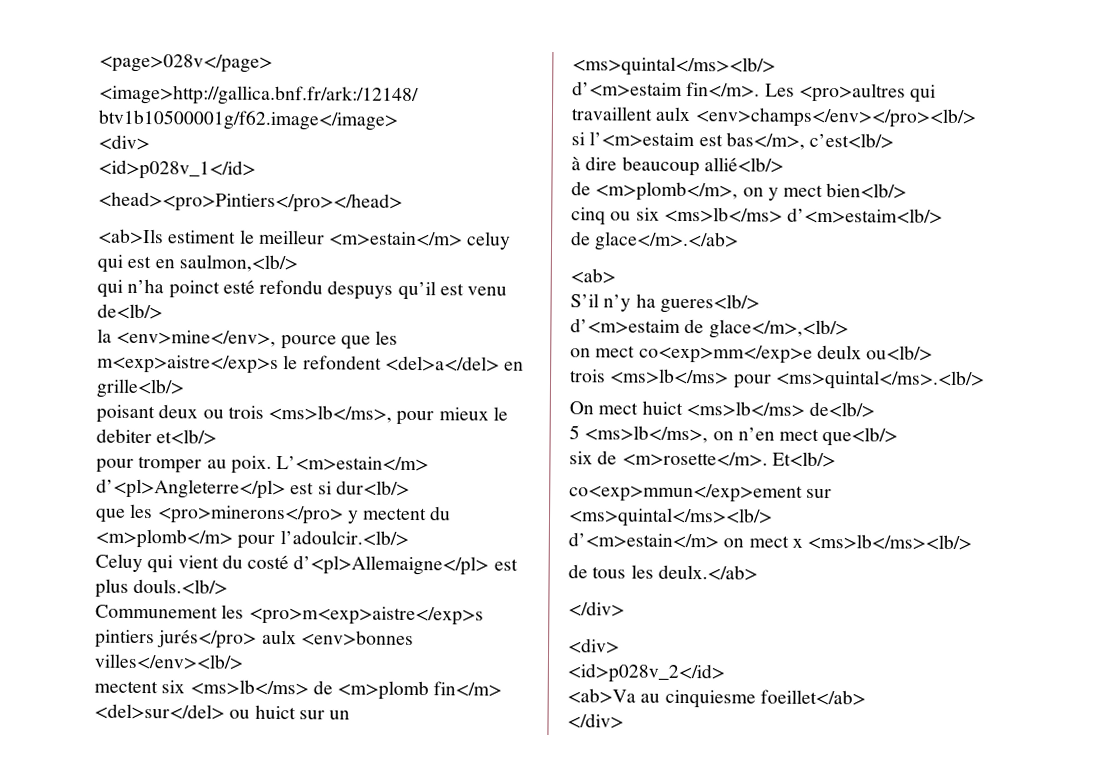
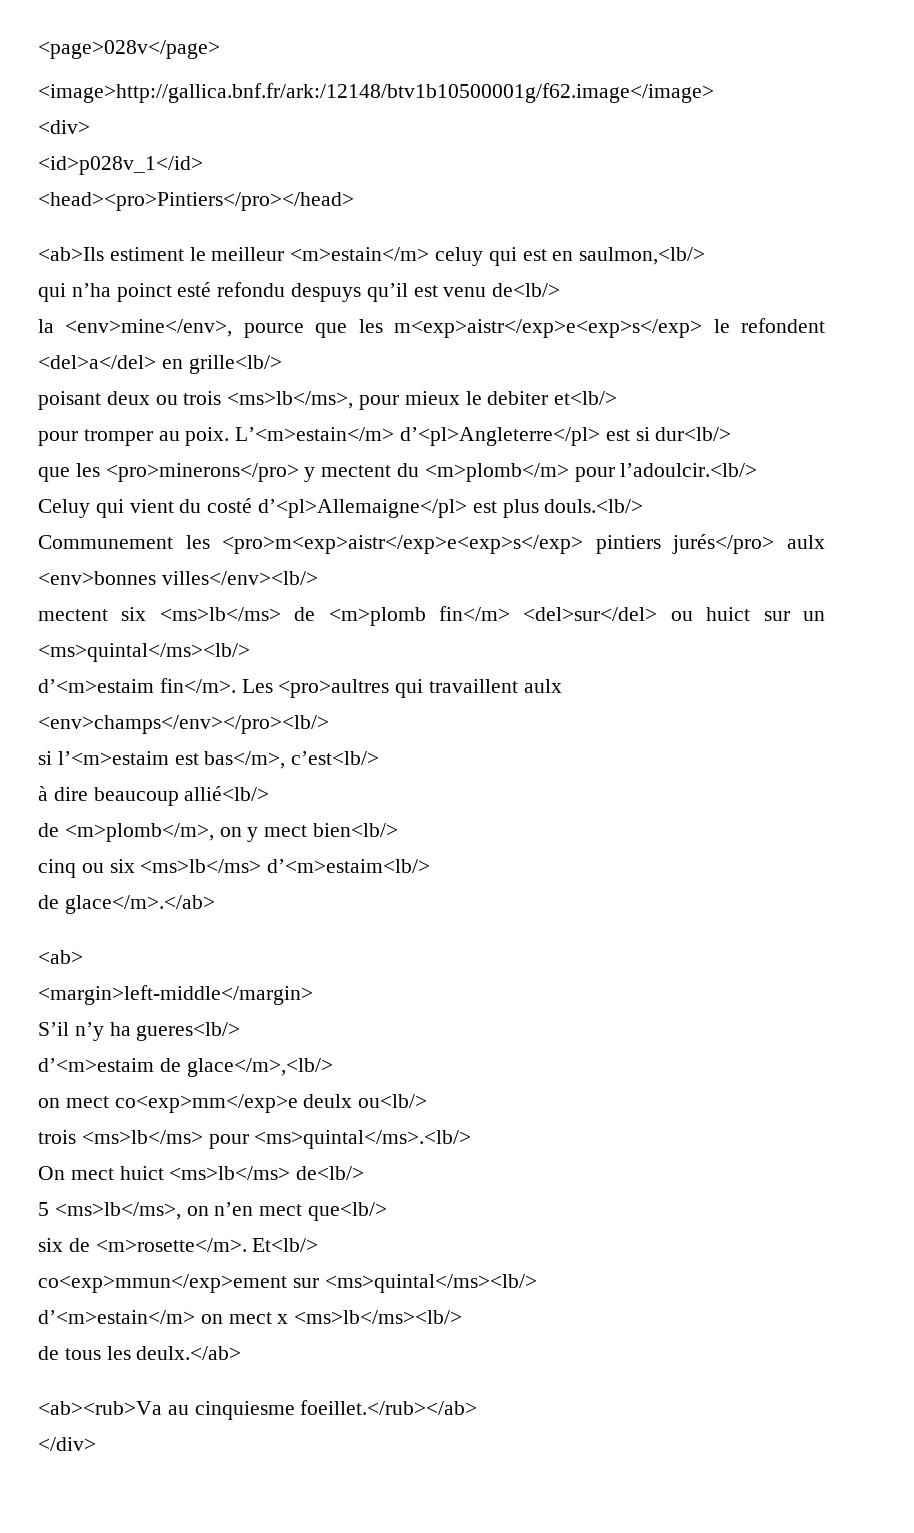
- la <env>mine</env>, pource que les m<exp>aistre</exp>s le refondent <del>a</del> en grille<lb/>
+ la <env>mine</env>, pource que les m<exp>aistr</exp>e<exp>s</exp> le refondent <del>a</del> en grille<lb/>
- Communement les <pro>m<exp>aistre</exp>s pintiers jurés</pro> aulx <env>bonnes villes</env><lb/>
+ Communement les <pro>m<exp>aistr</exp>e<exp>s</exp> pintiers jurés</pro> aulx <env>bonnes villes</env><lb/>
+ <margin>left-middle</margin>
  de tous les deulx.</ab>
- </div>
- <div>
- <id>p028v_2</id>
- <ab>Va au cinquiesme foeillet</ab>
+ <ab><rub>Va au cinquiesme foeillet.</rub></ab>

